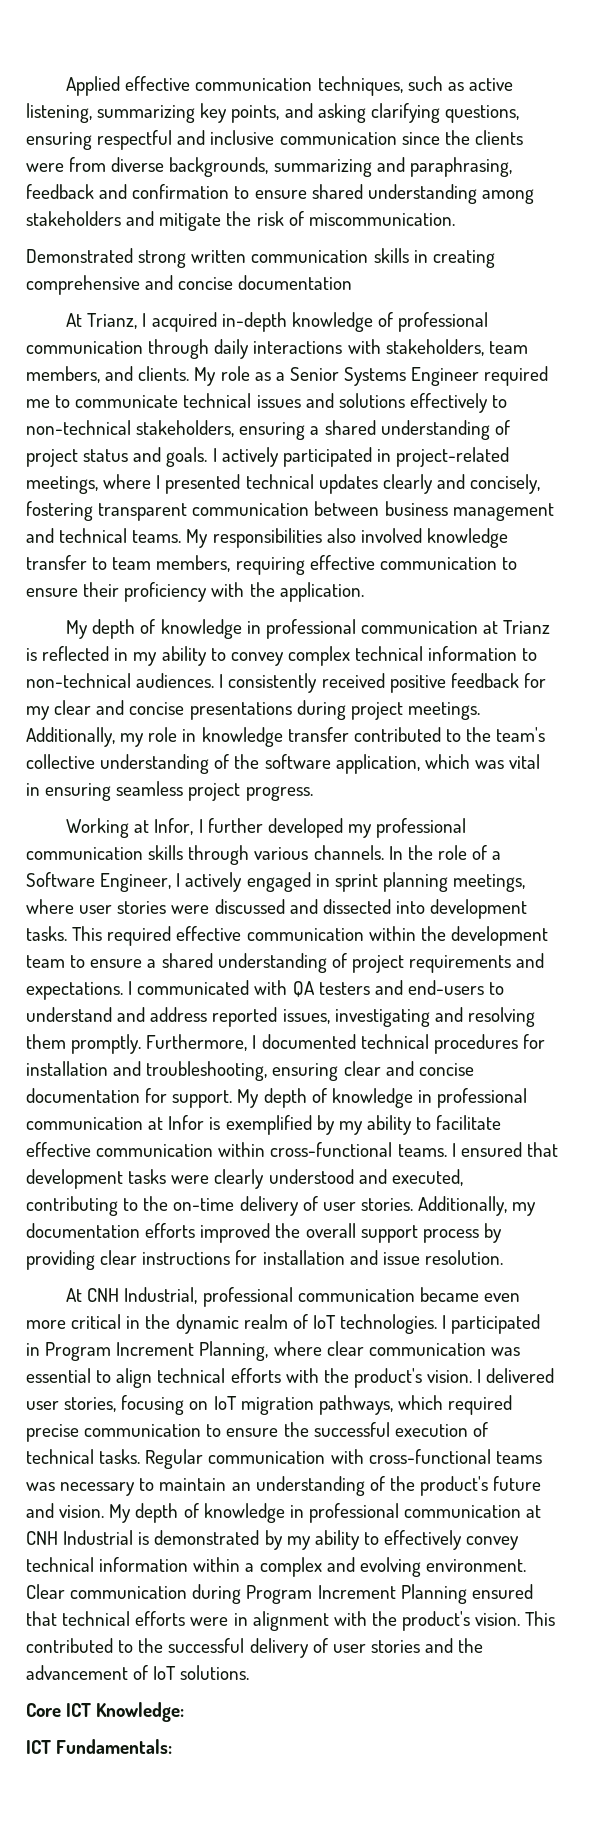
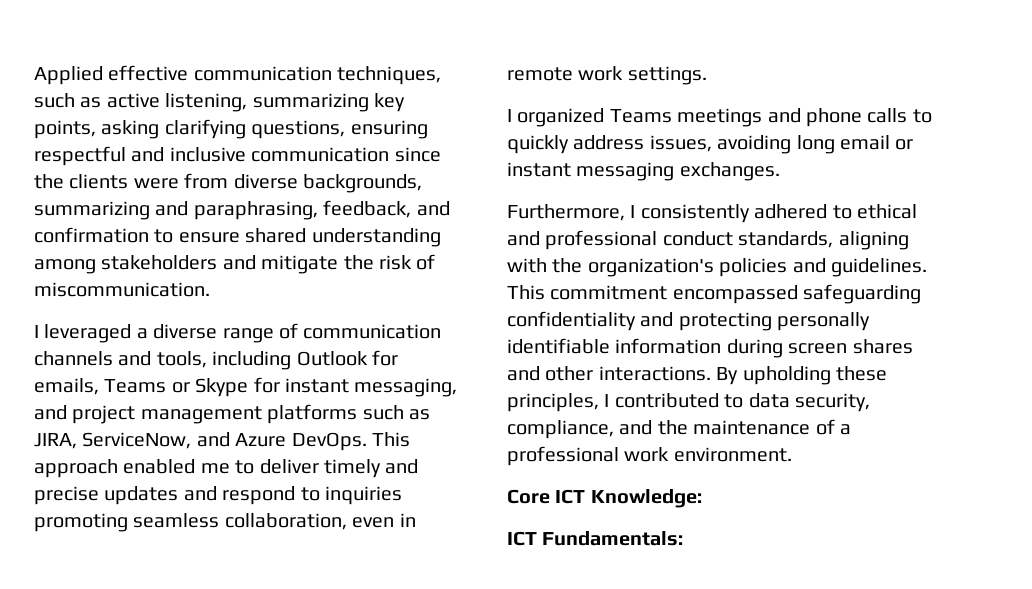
- Applied effective communication techniques, such as active listening, summarizing key points, and asking clarifying questions, ensuring respectful and inclusive communication since the clients were from diverse backgrounds, summarizing and paraphrasing, feedback and confirmation to ensure shared understanding among stakeholders and mitigate the risk of miscommunication.
+ Applied effective communication techniques, such as active listening, summarizing key points, asking clarifying questions, ensuring respectful and inclusive communication since the clients were from diverse backgrounds, summarizing and paraphrasing, feedback, and confirmation to ensure shared understanding among stakeholders and mitigate the risk of miscommunication.
- Demonstrated strong written communication skills in creating comprehensive and concise documentation
- At Trianz, I acquired in-depth knowledge of professional communication through daily interactions with stakeholders, team members, and clients. My role as a Senior Systems Engineer required me to communicate technical issues and solutions effectively to non-technical stakeholders, ensuring a shared understanding of project status and goals. I actively participated in project-related meetings, where I presented technical updates clearly and concisely, fostering transparent communication between business management and technical teams. My responsibilities also involved knowledge transfer to team members, requiring effective communication to ensure their proficiency with the application.
- My depth of knowledge in professional communication at Trianz is reflected in my ability to convey complex technical information to non-technical audiences. I consistently received positive feedback for my clear and concise presentations during project meetings. Additionally, my role in knowledge transfer contributed to the team's collective understanding of the software application, which was vital in ensuring seamless project progress.
- Working at Infor, I further developed my professional communication skills through various channels. In the role of a Software Engineer, I actively engaged in sprint planning meetings, where user stories were discussed and dissected into development tasks. This required effective communication within the development team to ensure a shared understanding of project requirements and expectations. I communicated with QA testers and end-users to understand and address reported issues, investigating and resolving them promptly. Furthermore, I documented technical procedures for installation and troubleshooting, ensuring clear and concise documentation for support. My depth of knowledge in professional communication at Infor is exemplified by my ability to facilitate effective communication within cross-functional teams. I ensured that development tasks were clearly understood and executed, contributing to the on-time delivery of user stories. Additionally, my documentation efforts improved the overall support process by providing clear instructions for installation and issue resolution.
- At CNH Industrial, professional communication became even more critical in the dynamic realm of IoT technologies. I participated in Program Increment Planning, where clear communication was essential to align technical efforts with the product's vision. I delivered user stories, focusing on IoT migration pathways, which required precise communication to ensure the successful execution of technical tasks. Regular communication with cross-functional teams was necessary to maintain an understanding of the product's future and vision. My depth of knowledge in professional communication at CNH Industrial is demonstrated by my ability to effectively convey technical information within a complex and evolving environment. Clear communication during Program Increment Planning ensured that technical efforts were in alignment with the product's vision. This contributed to the successful delivery of user stories and the advancement of IoT solutions.
+ I leveraged a diverse range of communication channels and tools, including Outlook for emails, Teams or Skype for instant messaging, and project management platforms such as JIRA, ServiceNow, and Azure DevOps. This approach enabled me to deliver timely and precise updates and respond to inquiries promoting seamless collaboration, even in remote work settings.
+ I organized Teams meetings and phone calls to quickly address issues, avoiding long email or instant messaging exchanges.
+ Furthermore, I consistently adhered to ethical and professional conduct standards, aligning with the organization's policies and guidelines. This commitment encompassed safeguarding confidentiality and protecting personally identifiable information during screen shares and other interactions. By upholding these principles, I contributed to data security, compliance, and the maintenance of a professional work environment.

